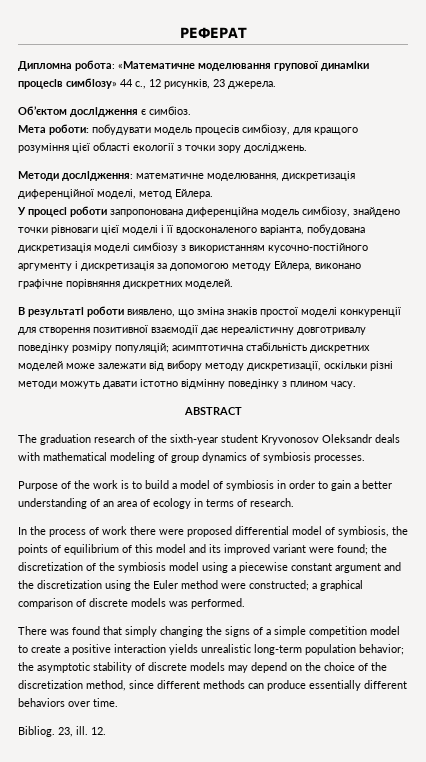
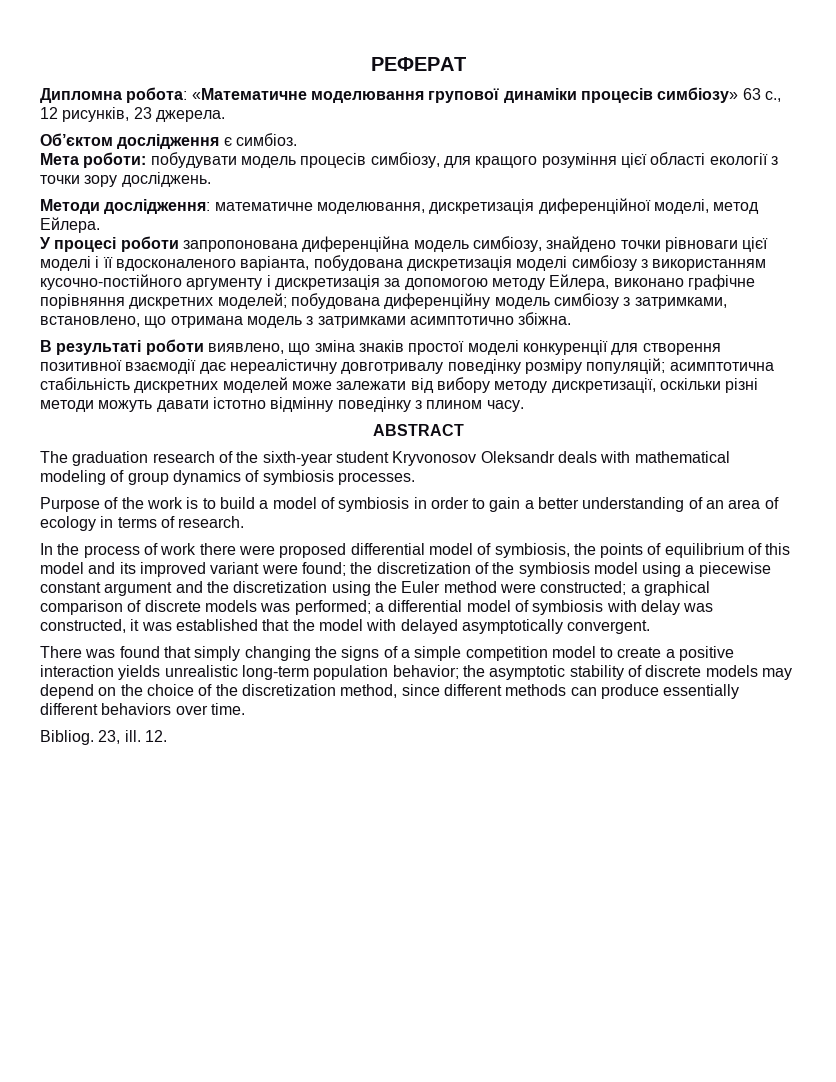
- Дипломна робота: «Математичне моделювання групової динаміки процесів симбіозу» 44 с., 12 рисунків, 23 джерела.
+ Дипломна робота: «Математичне моделювання групової динаміки процесів симбіозу» 63 с., 12 рисунків, 23 джерела.
- У процесі роботи запропонована диференційна модель симбіозу, знайдено точки рівноваги цієї моделі і її вдосконаленого варіанта, побудована дискретизація моделі симбіозу з використанням кусочно-постійного аргументу і дискретизація за допомогою методу Ейлера, виконано графічне порівняння дискретних моделей.
+ У процесі роботи запропонована диференційна модель симбіозу, знайдено точки рівноваги цієї моделі і її вдосконаленого варіанта, побудована дискретизація моделі симбіозу з використанням кусочно-постійного аргументу і дискретизація за допомогою методу Ейлера, виконано графічне порівняння дискретних моделей; побудована диференційну модель симбіозу з затримками, встановлено, що отримана модель з затримками асимптотично збіжна.
- In the process of work there were proposed differential model of symbiosis, the points of equilibrium of this model and its improved variant were found; the discretization of the symbiosis model using a piecewise constant argument and the discretization using the Euler method were constructed; a graphical comparison of discrete models was performed.
+ In the process of work there were proposed differential model of symbiosis, the points of equilibrium of this model and its improved variant were found; the discretization of the symbiosis model using a piecewise constant argument and the discretization using the Euler method were constructed; a graphical comparison of discrete models was performed; a differential model of symbiosis with delay was constructed, it was established that the model with delayed asymptotically convergent.

